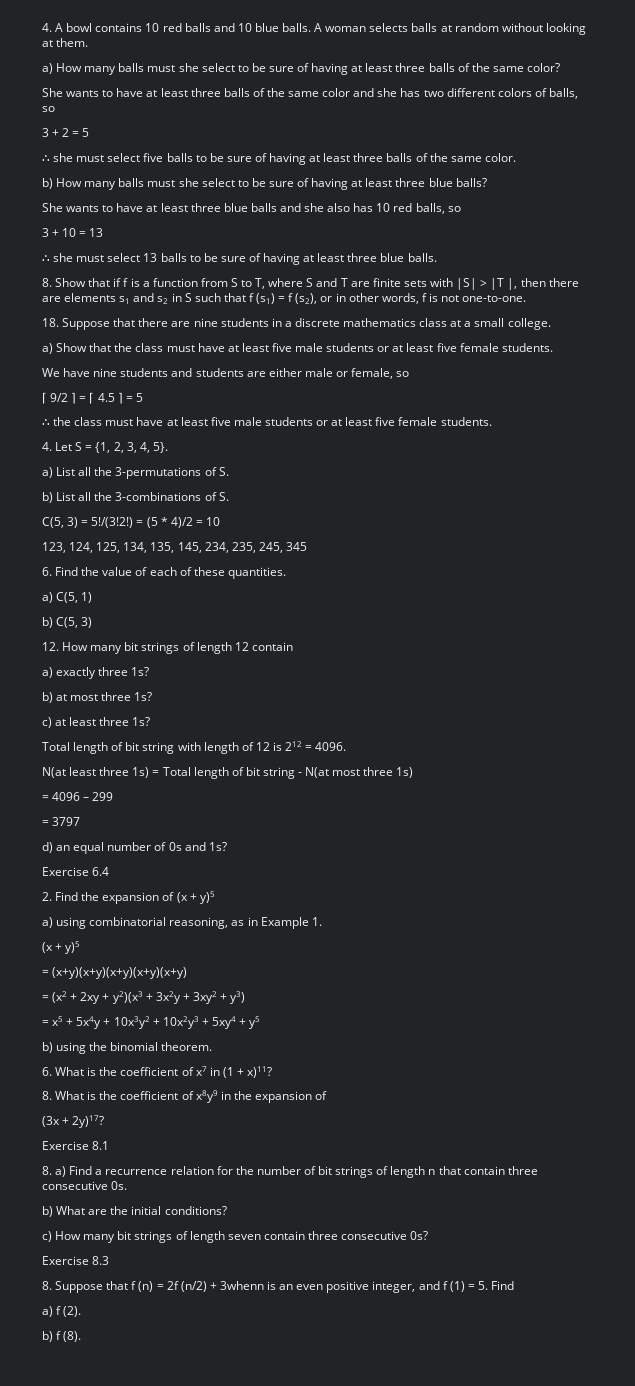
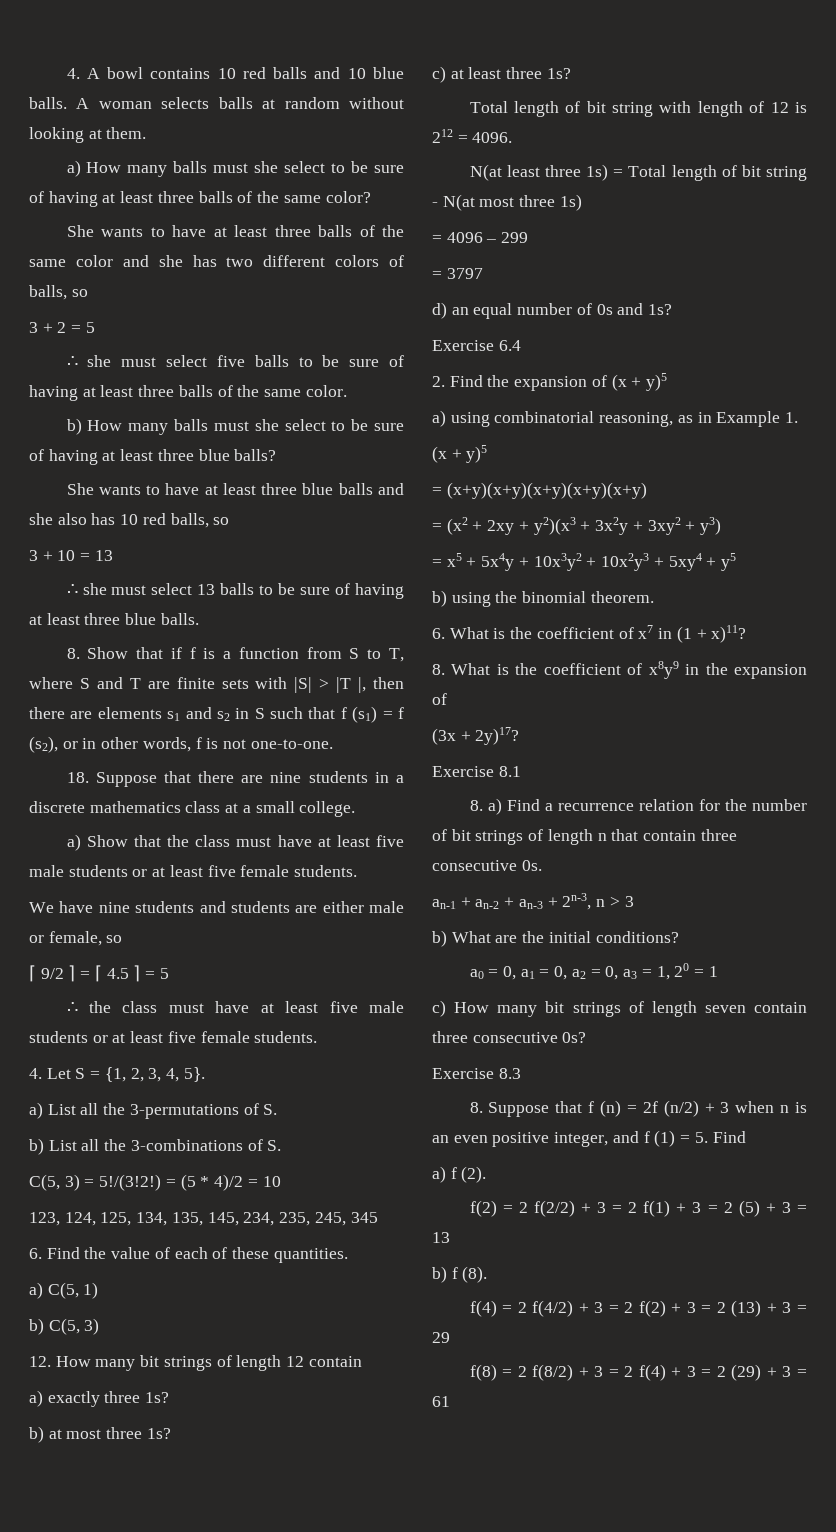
+ an-1 + an-2 + an-3 + 2n-3, n > 3
+ a0 = 0, a1 = 0, a2 = 0, a3 = 1, 20 = 1
- 8. Suppose that f (n) = 2f (n/2) + 3whenn is an even positive integer, and f (1) = 5. Find
+ 8. Suppose that f (n) = 2f (n/2) + 3 when n is an even positive integer, and f (1) = 5. Find
+ f(2) = 2 f(2/2) + 3 = 2 f(1) + 3 = 2 (5) + 3 = 13
  b) f (8).
+ f(4) = 2 f(4/2) + 3 = 2 f(2) + 3 = 2 (13) + 3 = 29
+ f(8) = 2 f(8/2) + 3 = 2 f(4) + 3 = 2 (29) + 3 = 61

